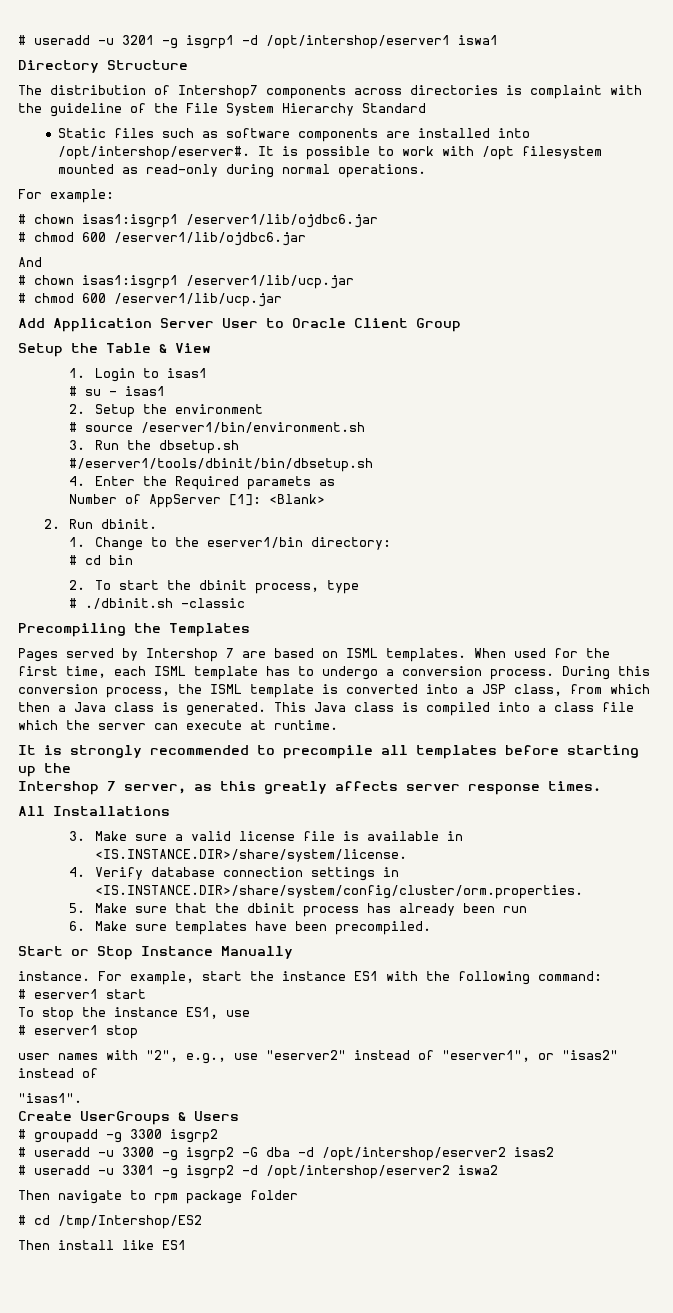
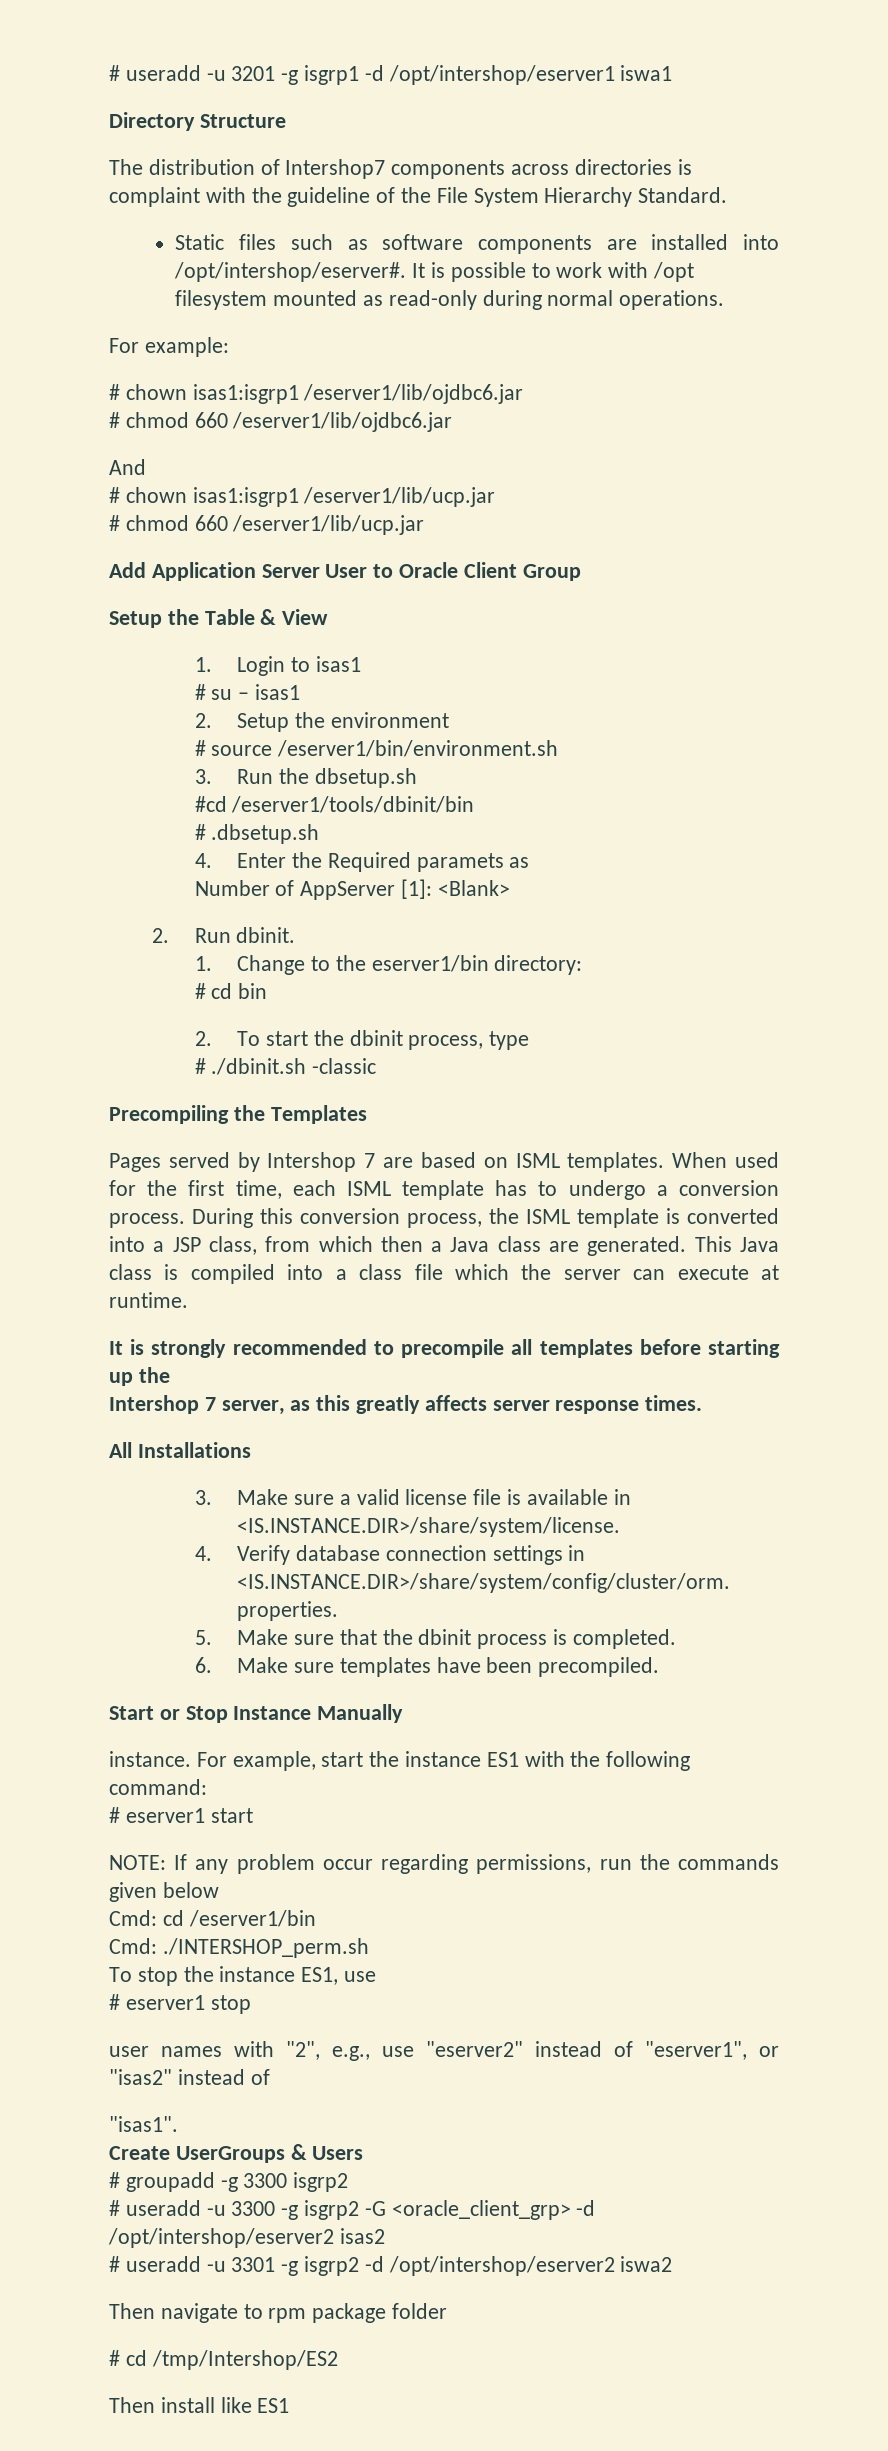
- The distribution of Intershop7 components across directories is complaint with the guideline of the File System Hierarchy Standard
+ The distribution of Intershop7 components across directories is complaint with the guideline of the File System Hierarchy Standard.
- # chmod 600 /eserver1/lib/ojdbc6.jar
+ # chmod 660 /eserver1/lib/ojdbc6.jar
- # chmod 600 /eserver1/lib/ucp.jar
+ # chmod 660 /eserver1/lib/ucp.jar
- #/eserver1/tools/dbinit/bin/dbsetup.sh
+ #cd /eserver1/tools/dbinit/bin
+ # .dbsetup.sh
- During this conversion process, the ISML template is converted into a JSP class, from which then a Java class is generated.
+ During this conversion process, the ISML template is converted into a JSP class, from which then a Java class are generated.
- 5. Make sure that the dbinit process has already been run
+ 5. Make sure that the dbinit process is completed.
+ NOTE: If any problem occur regarding permissions, run the commands given below
+ Cmd: cd /eserver1/bin
+ Cmd: ./INTERSHOP_perm.sh
- # useradd -u 3300 -g isgrp2 -G dba -d /opt/intershop/eserver2 isas2
+ # useradd -u 3300 -g isgrp2 -G <oracle_client_grp> -d /opt/intershop/eserver2 isas2

